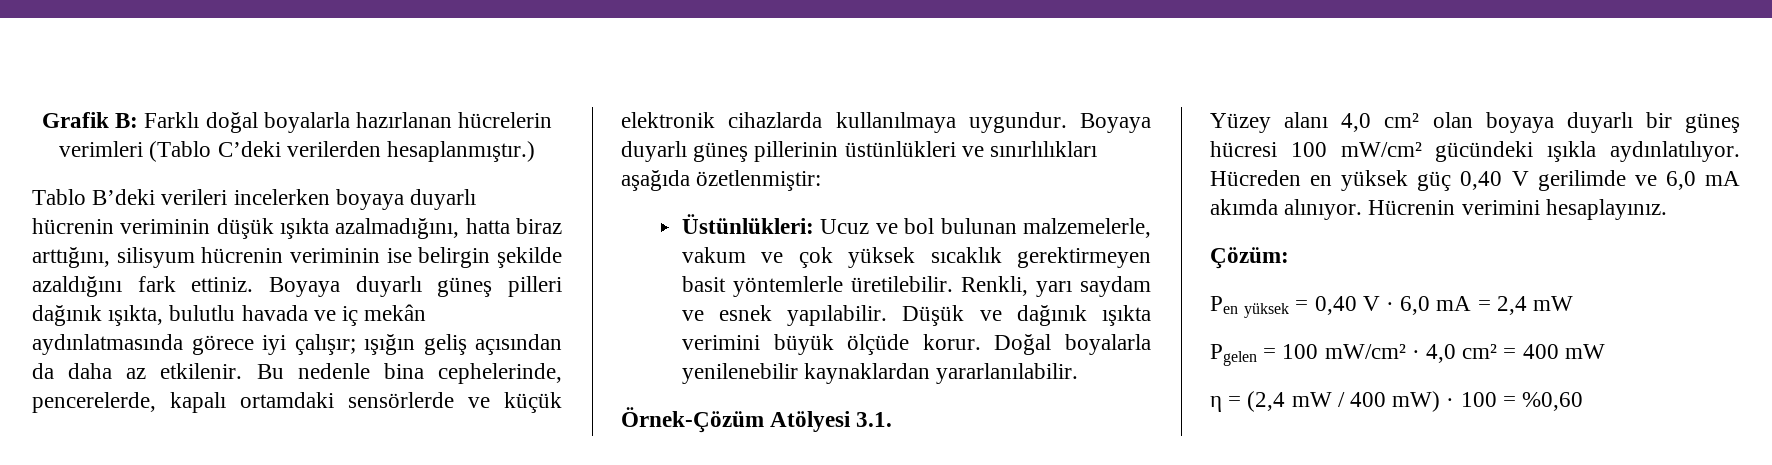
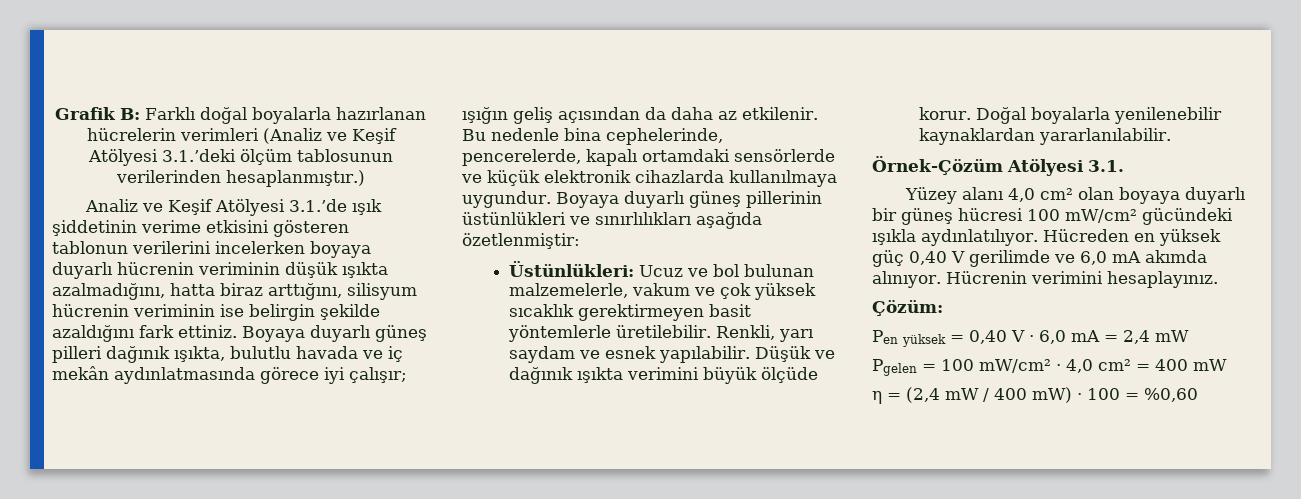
- Grafik B: Farklı doğal boyalarla hazırlanan hücrelerin verimleri (Tablo C’deki verilerden hesaplanmıştır.)
- Tablo B’deki verileri incelerken boyaya duyarlı hücrenin veriminin düşük ışıkta azalmadığını, hatta biraz arttığını, silisyum hücrenin veriminin ise belirgin şekilde azaldığını fark ettiniz.
+ Grafik B: Farklı doğal boyalarla hazırlanan hücrelerin verimleri (Analiz ve Keşif Atölyesi 3.1.’deki ölçüm tablosunun verilerinden hesaplanmıştır.)
+ Analiz ve Keşif Atölyesi 3.1.’de ışık şiddetinin verime etkisini gösteren tablonun verilerini incelerken boyaya duyarlı hücrenin veriminin düşük ışıkta azalmadığını, hatta biraz arttığını, silisyum hücrenin veriminin ise belirgin şekilde azaldığını fark ettiniz.

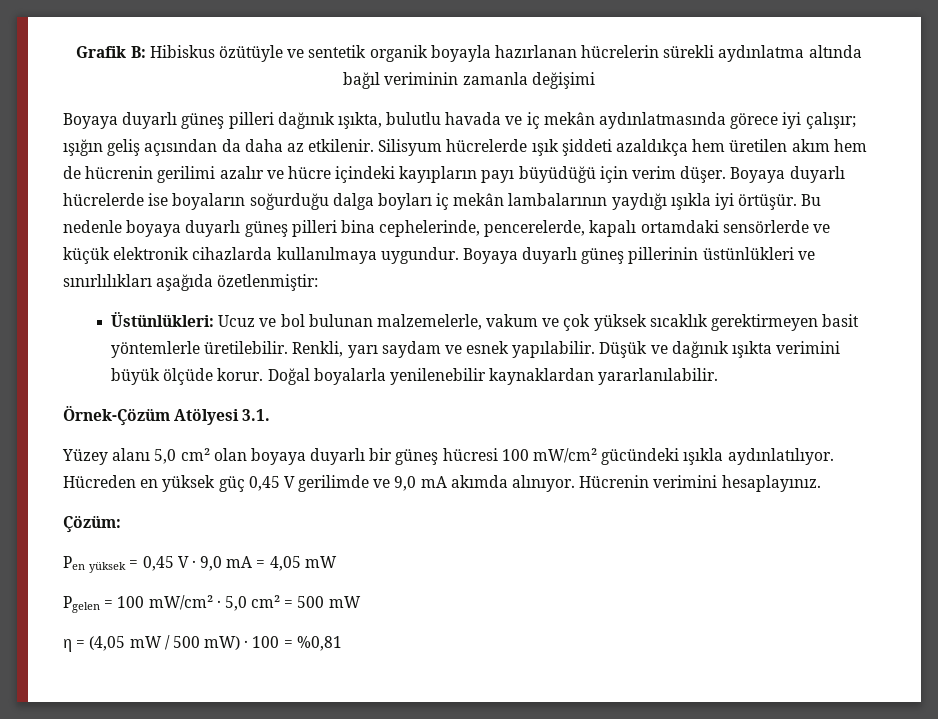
- Grafik B: Farklı doğal boyalarla hazırlanan hücrelerin verimleri (Analiz ve Keşif Atölyesi 3.1.’deki ölçüm tablosunun verilerinden hesaplanmıştır.)
- Analiz ve Keşif Atölyesi 3.1.’de ışık şiddetinin verime etkisini gösteren tablonun verilerini incelerken boyaya duyarlı hücrenin veriminin düşük ışıkta azalmadığını, hatta biraz arttığını, silisyum hücrenin veriminin ise belirgin şekilde azaldığını fark ettiniz. Boyaya duyarlı güneş pilleri dağınık ışıkta, bulutlu havada ve iç mekân aydınlatmasında görece iyi çalışır; ışığın geliş açısından da daha az etkilenir.
+ Grafik B: Hibiskus özütüyle ve sentetik organik boyayla hazırlanan hücrelerin sürekli aydınlatma altında bağıl veriminin zamanla değişimi
+ Boyaya duyarlı güneş pilleri dağınık ışıkta, bulutlu havada ve iç mekân aydınlatmasında görece iyi çalışır; ışığın geliş açısından da daha az etkilenir.
- Bu nedenle bina cephelerinde, pencerelerde, kapalı ortamdaki sensörlerde ve küçük elektronik cihazlarda kullanılmaya uygundur.
+ Silisyum hücrelerde ışık şiddeti azaldıkça hem üretilen akım hem de hücrenin gerilimi azalır ve hücre içindeki kayıpların payı büyüdüğü için verim düşer. Boyaya duyarlı hücrelerde ise boyaların soğurduğu dalga boyları iç mekân lambalarının yaydığı ışıkla iyi örtüşür. Bu nedenle boyaya duyarlı güneş pilleri bina cephelerinde, pencerelerde, kapalı ortamdaki sensörlerde ve küçük elektronik cihazlarda kullanılmaya uygundur.
- Yüzey alanı 4,0 cm² olan boyaya duyarlı bir güneş hücresi 100 mW/cm² gücündeki ışıkla aydınlatılıyor.
+ Yüzey alanı 5,0 cm² olan boyaya duyarlı bir güneş hücresi 100 mW/cm² gücündeki ışıkla aydınlatılıyor.
- Hücreden en yüksek güç 0,40 V gerilimde ve 6,0 mA akımda alınıyor.
+ Hücreden en yüksek güç 0,45 V gerilimde ve 9,0 mA akımda alınıyor.
- Pen yüksek = 0,40 V · 6,0 mA = 2,4 mW
+ Pen yüksek = 0,45 V · 9,0 mA = 4,05 mW
- Pgelen = 100 mW/cm² · 4,0 cm² = 400 mW
+ Pgelen = 100 mW/cm² · 5,0 cm² = 500 mW
- η = (2,4 mW / 400 mW) · 100 = %0,60
+ η = (4,05 mW / 500 mW) · 100 = %0,81

